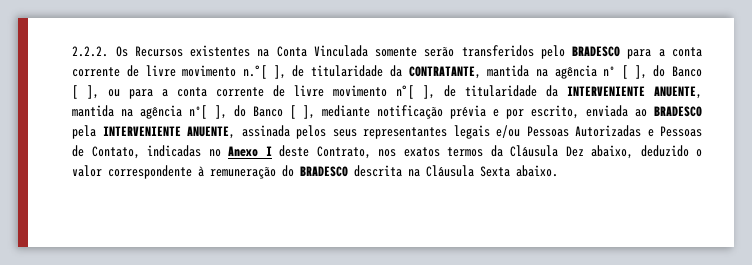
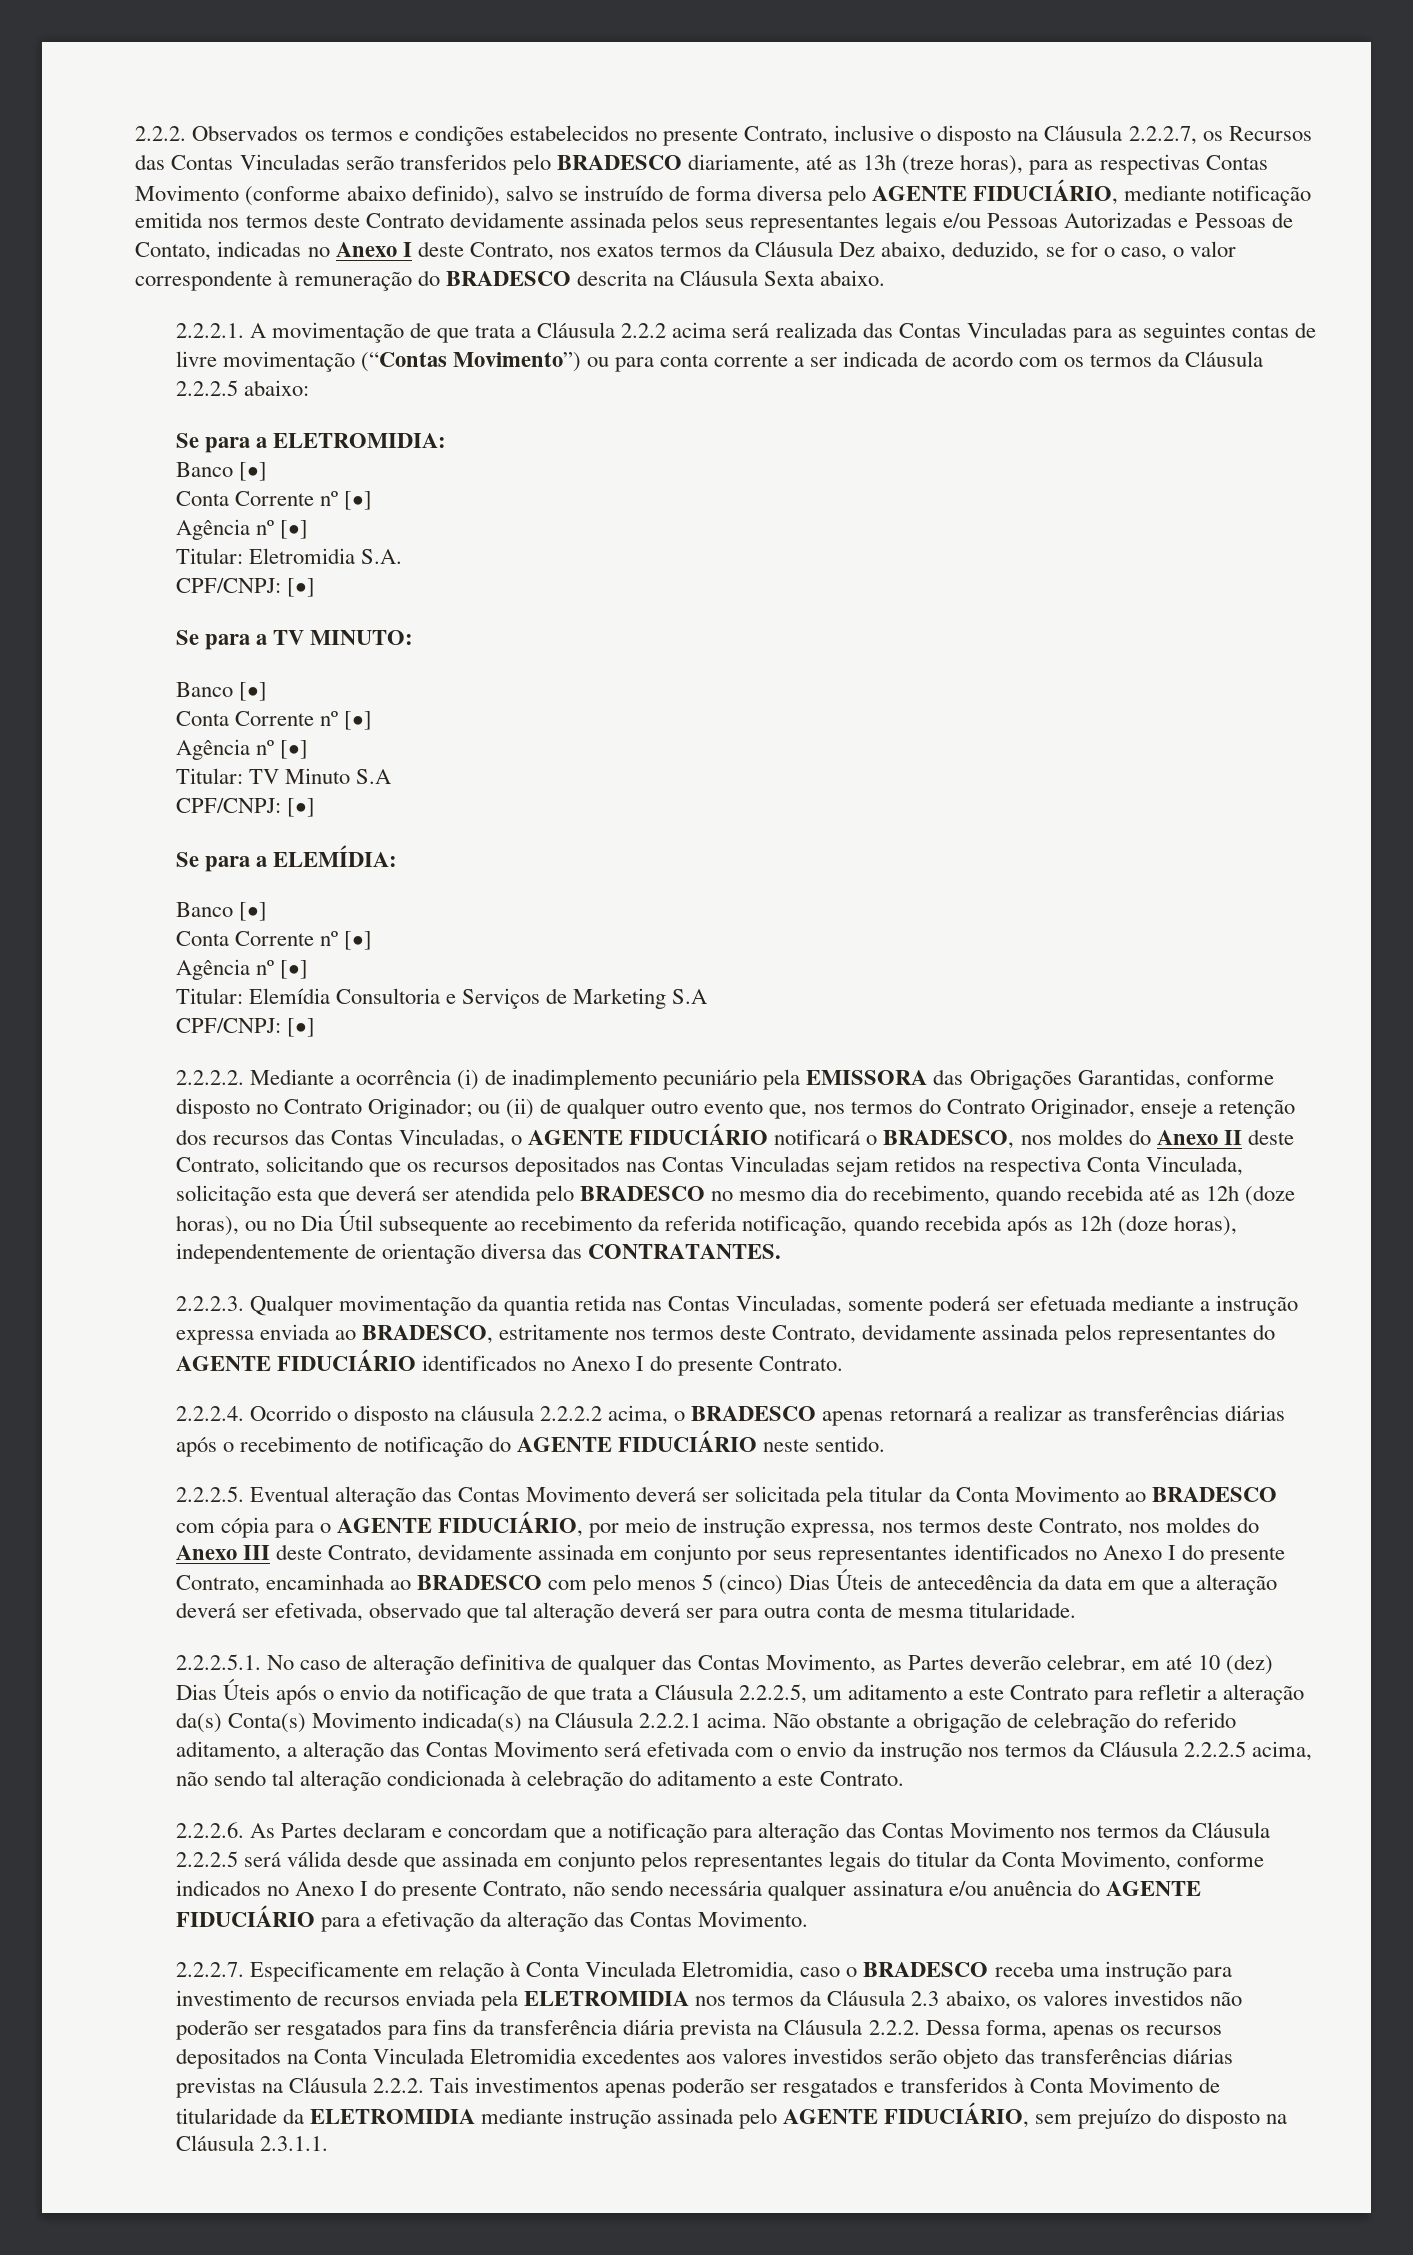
- 2.2.2. Os Recursos existentes na Conta Vinculada somente serão transferidos pelo BRADESCO para a conta corrente de livre movimento n.°[ ], de titularidade da CONTRATANTE, mantida na agência nº [ ], do Banco [ ], ou para a conta corrente de livre movimento n°[ ], de titularidade da INTERVENIENTE ANUENTE, mantida na agência nº[ ], do Banco [ ], mediante notificação prévia e por escrito, enviada ao BRADESCO pela INTERVENIENTE ANUENTE, assinada pelos seus representantes legais e/ou Pessoas Autorizadas e Pessoas de Contato, indicadas no Anexo I deste Contrato, nos exatos termos da Cláusula Dez abaixo, deduzido o valor correspondente à remuneração do BRADESCO descrita na Cláusula Sexta abaixo.
+ 2.2.2. Observados os termos e condições estabelecidos no presente Contrato, inclusive o disposto na Cláusula 2.2.2.7, os Recursos das Contas Vinculadas serão transferidos pelo BRADESCO diariamente, até as 13h (treze horas), para as respectivas Contas Movimento (conforme abaixo definido), salvo se instruído de forma diversa pelo AGENTE FIDUCIÁRIO, mediante notificação emitida nos termos deste Contrato devidamente assinada pelos seus representantes legais e/ou Pessoas Autorizadas e Pessoas de Contato, indicadas no Anexo I deste Contrato, nos exatos termos da Cláusula Dez abaixo, deduzido, se for o caso, o valor correspondente à remuneração do BRADESCO descrita na Cláusula Sexta abaixo.
+ 2.2.2.1. A movimentação de que trata a Cláusula 2.2.2 acima será realizada das Contas Vinculadas para as seguintes contas de livre movimentação (“Contas Movimento”) ou para conta corrente a ser indicada de acordo com os termos da Cláusula 2.2.2.5 abaixo:
+ Se para a ELETROMIDIA:
+ Banco [•]
+ Conta Corrente nº [•]
+ Agência nº [•]
+ Titular: Eletromidia S.A.
+ CPF/CNPJ: [•]
+ Se para a TV MINUTO:
+ Banco [•]
+ Conta Corrente nº [•]
+ Agência nº [•]
+ Titular: TV Minuto S.A
+ CPF/CNPJ: [•]
+ Se para a ELEMÍDIA:
+ Banco [•]
+ Conta Corrente nº [•]
+ Agência nº [•]
+ Titular: Elemídia Consultoria e Serviços de Marketing S.A
+ CPF/CNPJ: [•]
+ 2.2.2.2. Mediante a ocorrência (i) de inadimplemento pecuniário pela EMISSORA das Obrigações Garantidas, conforme disposto no Contrato Originador; ou (ii) de qualquer outro evento que, nos termos do Contrato Originador, enseje a retenção dos recursos das Contas Vinculadas, o AGENTE FIDUCIÁRIO notificará o BRADESCO, nos moldes do Anexo II deste Contrato, solicitando que os recursos depositados nas Contas Vinculadas sejam retidos na respectiva Conta Vinculada, solicitação esta que deverá ser atendida pelo BRADESCO no mesmo dia do recebimento, quando recebida até as 12h (doze horas), ou no Dia Útil subsequente ao recebimento da referida notificação, quando recebida após as 12h (doze horas), independentemente de orientação diversa das CONTRATANTES.
+ 2.2.2.3. Qualquer movimentação da quantia retida nas Contas Vinculadas, somente poderá ser efetuada mediante a instrução expressa enviada ao BRADESCO, estritamente nos termos deste Contrato, devidamente assinada pelos representantes do AGENTE FIDUCIÁRIO identificados no Anexo I do presente Contrato.
+ 2.2.2.4. Ocorrido o disposto na cláusula 2.2.2.2 acima, o BRADESCO apenas retornará a realizar as transferências diárias após o recebimento de notificação do AGENTE FIDUCIÁRIO neste sentido.
+ 2.2.2.5. Eventual alteração das Contas Movimento deverá ser solicitada pela titular da Conta Movimento ao BRADESCO com cópia para o AGENTE FIDUCIÁRIO, por meio de instrução expressa, nos termos deste Contrato, nos moldes do Anexo III deste Contrato, devidamente assinada em conjunto por seus representantes identificados no Anexo I do presente Contrato, encaminhada ao BRADESCO com pelo menos 5 (cinco) Dias Úteis de antecedência da data em que a alteração deverá ser efetivada, observado que tal alteração deverá ser para outra conta de mesma titularidade.
+ 2.2.2.5.1. No caso de alteração definitiva de qualquer das Contas Movimento, as Partes deverão celebrar, em até 10 (dez) Dias Úteis após o envio da notificação de que trata a Cláusula 2.2.2.5, um aditamento a este Contrato para refletir a alteração da(s) Conta(s) Movimento indicada(s) na Cláusula 2.2.2.1 acima. Não obstante a obrigação de celebração do referido aditamento, a alteração das Contas Movimento será efetivada com o envio da instrução nos termos da Cláusula 2.2.2.5 acima, não sendo tal alteração condicionada à celebração do aditamento a este Contrato.
+ 2.2.2.6. As Partes declaram e concordam que a notificação para alteração das Contas Movimento nos termos da Cláusula 2.2.2.5 será válida desde que assinada em conjunto pelos representantes legais do titular da Conta Movimento, conforme indicados no Anexo I do presente Contrato, não sendo necessária qualquer assinatura e/ou anuência do AGENTE FIDUCIÁRIO para a efetivação da alteração das Contas Movimento.
+ 2.2.2.7. Especificamente em relação à Conta Vinculada Eletromidia, caso o BRADESCO receba uma instrução para investimento de recursos enviada pela ELETROMIDIA nos termos da Cláusula 2.3 abaixo, os valores investidos não poderão ser resgatados para fins da transferência diária prevista na Cláusula 2.2.2. Dessa forma, apenas os recursos depositados na Conta Vinculada Eletromidia excedentes aos valores investidos serão objeto das transferências diárias previstas na Cláusula 2.2.2. Tais investimentos apenas poderão ser resgatados e transferidos à Conta Movimento de titularidade da ELETROMIDIA mediante instrução assinada pelo AGENTE FIDUCIÁRIO, sem prejuízo do disposto na Cláusula 2.3.1.1.

